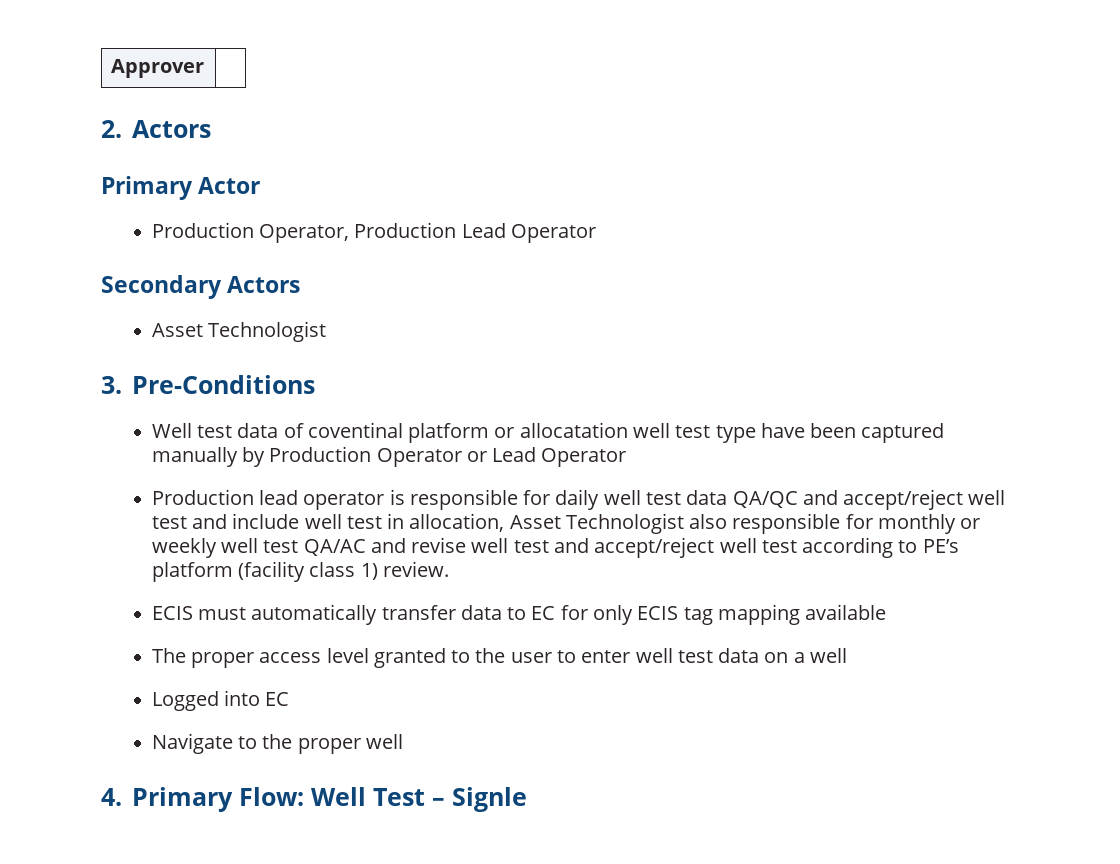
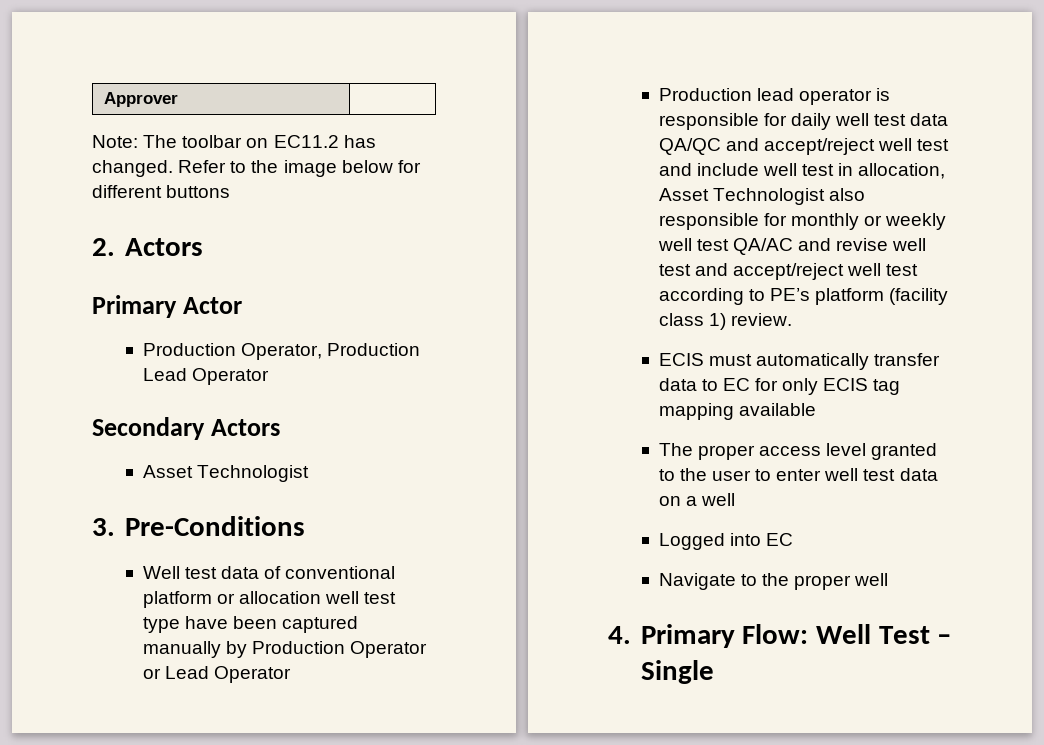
+ Note: The toolbar on EC11.2 has changed. Refer to the image below for different buttons
- Well test data of coventinal platform or allocatation well test type have been captured manually by Production Operator or Lead Operator
+ Well test data of conventional platform or allocation well test type have been captured manually by Production Operator or Lead Operator
- 4. Primary Flow: Well Test – Signle
+ 4. Primary Flow: Well Test – Single

